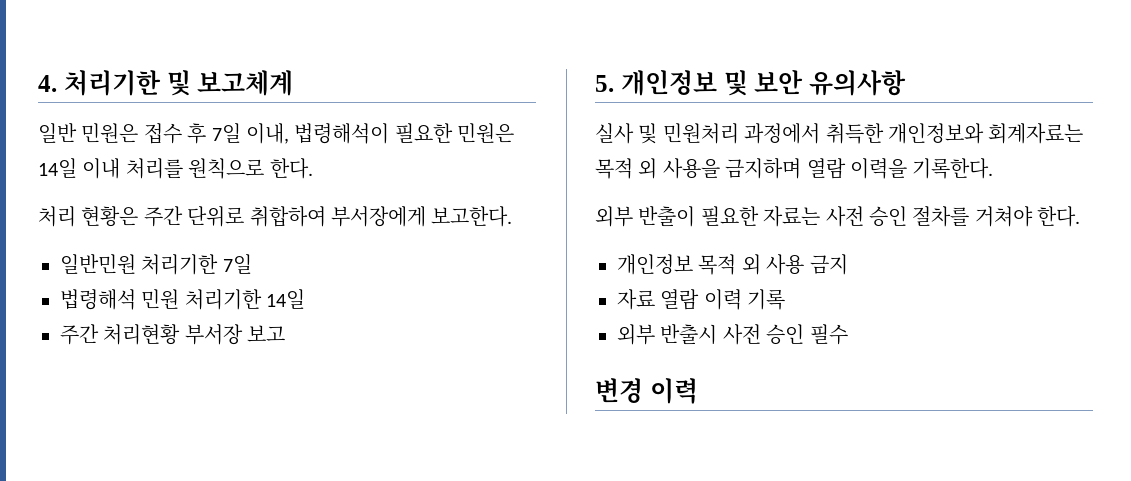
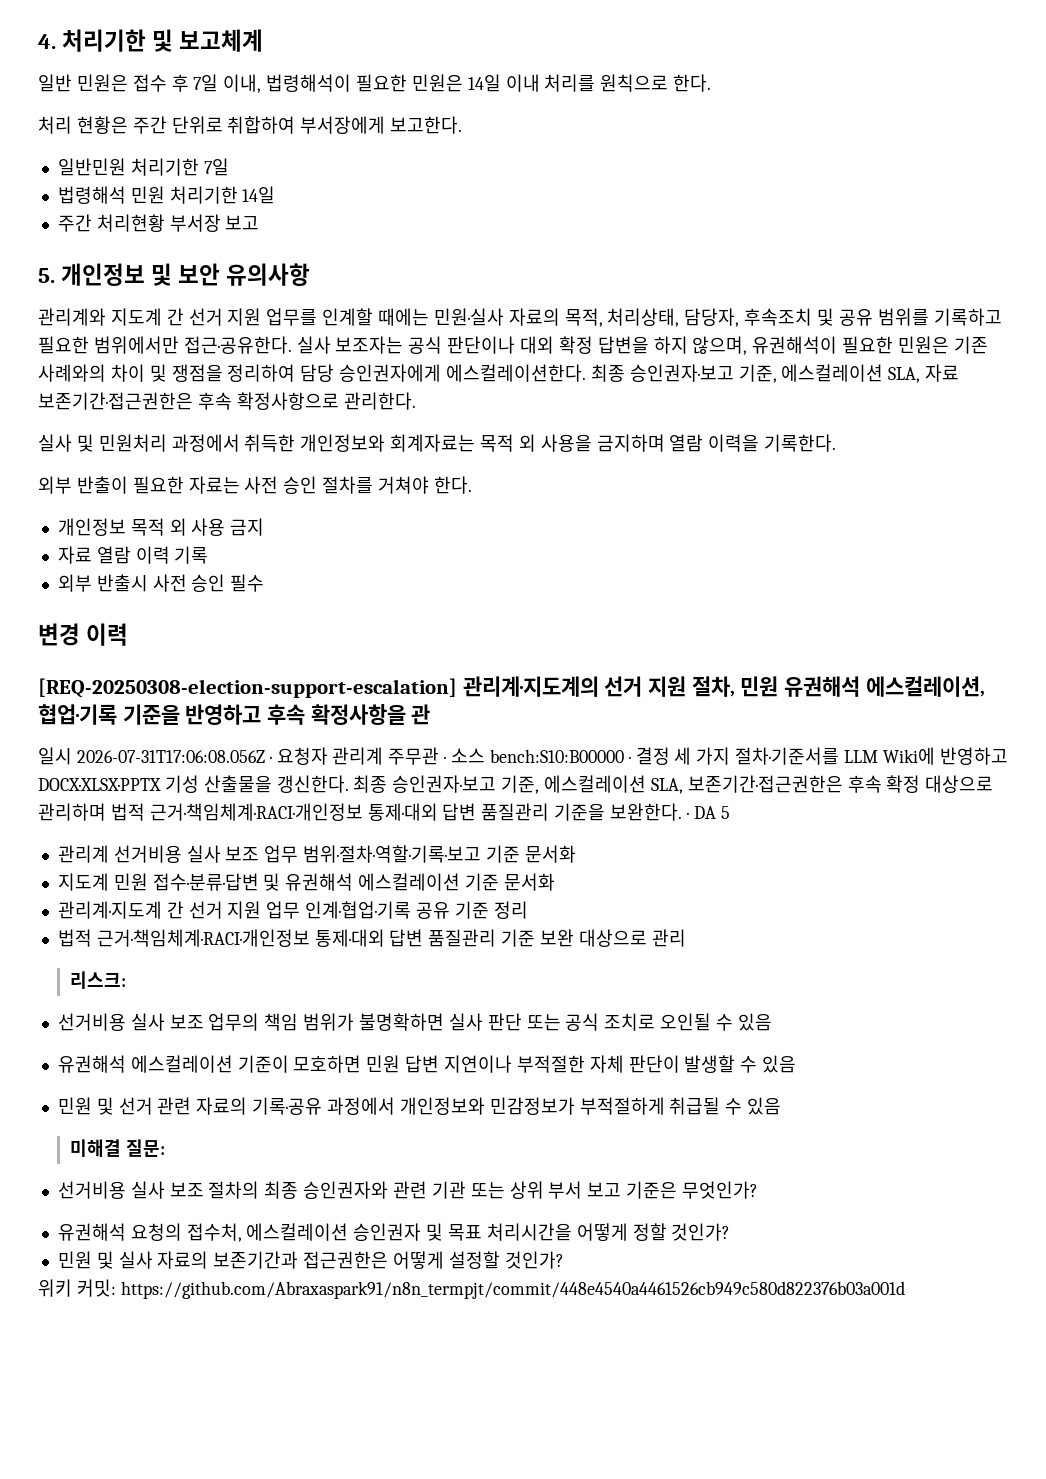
+ 관리계와 지도계 간 선거 지원 업무를 인계할 때에는 민원·실사 자료의 목적, 처리상태, 담당자, 후속조치 및 공유 범위를 기록하고 필요한 범위에서만 접근·공유한다. 실사 보조자는 공식 판단이나 대외 확정 답변을 하지 않으며, 유권해석이 필요한 민원은 기존 사례와의 차이 및 쟁점을 정리하여 담당 승인권자에게 에스컬레이션한다. 최종 승인권자·보고 기준, 에스컬레이션 SLA, 자료 보존기간·접근권한은 후속 확정사항으로 관리한다.
+ [REQ-20250308-election-support-escalation] 관리계·지도계의 선거 지원 절차, 민원 유권해석 에스컬레이션, 협업·기록 기준을 반영하고 후속 확정사항을 관
+ 일시 2026-07-31T17:06:08.056Z · 요청자 관리계 주무관 · 소스 bench:S10:B00000 · 결정 세 가지 절차·기준서를 LLM Wiki에 반영하고 DOCX·XLSX·PPTX 기성 산출물을 갱신한다. 최종 승인권자·보고 기준, 에스컬레이션 SLA, 보존기간·접근권한은 후속 확정 대상으로 관리하며 법적 근거·책임체계·RACI·개인정보 통제·대외 답변 품질관리 기준을 보완한다. · DA 5
+ 관리계 선거비용 실사 보조 업무 범위·절차·역할·기록·보고 기준 문서화
+ 지도계 민원 접수·분류·답변 및 유권해석 에스컬레이션 기준 문서화
+ 관리계·지도계 간 선거 지원 업무 인계·협업·기록 공유 기준 정리
+ 법적 근거·책임체계·RACI·개인정보 통제·대외 답변 품질관리 기준 보완 대상으로 관리
+ 리스크:
+ 선거비용 실사 보조 업무의 책임 범위가 불명확하면 실사 판단 또는 공식 조치로 오인될 수 있음
+ 유권해석 에스컬레이션 기준이 모호하면 민원 답변 지연이나 부적절한 자체 판단이 발생할 수 있음
+ 민원 및 선거 관련 자료의 기록·공유 과정에서 개인정보와 민감정보가 부적절하게 취급될 수 있음
+ 미해결 질문:
+ 선거비용 실사 보조 절차의 최종 승인권자와 관련 기관 또는 상위 부서 보고 기준은 무엇인가?
+ 유권해석 요청의 접수처, 에스컬레이션 승인권자 및 목표 처리시간을 어떻게 정할 것인가?
+ 민원 및 실사 자료의 보존기간과 접근권한은 어떻게 설정할 것인가?
+ 위키 커밋: https://github.com/Abraxaspark91/n8n_termpjt/commit/448e4540a4461526cb949c580d822376b03a001d

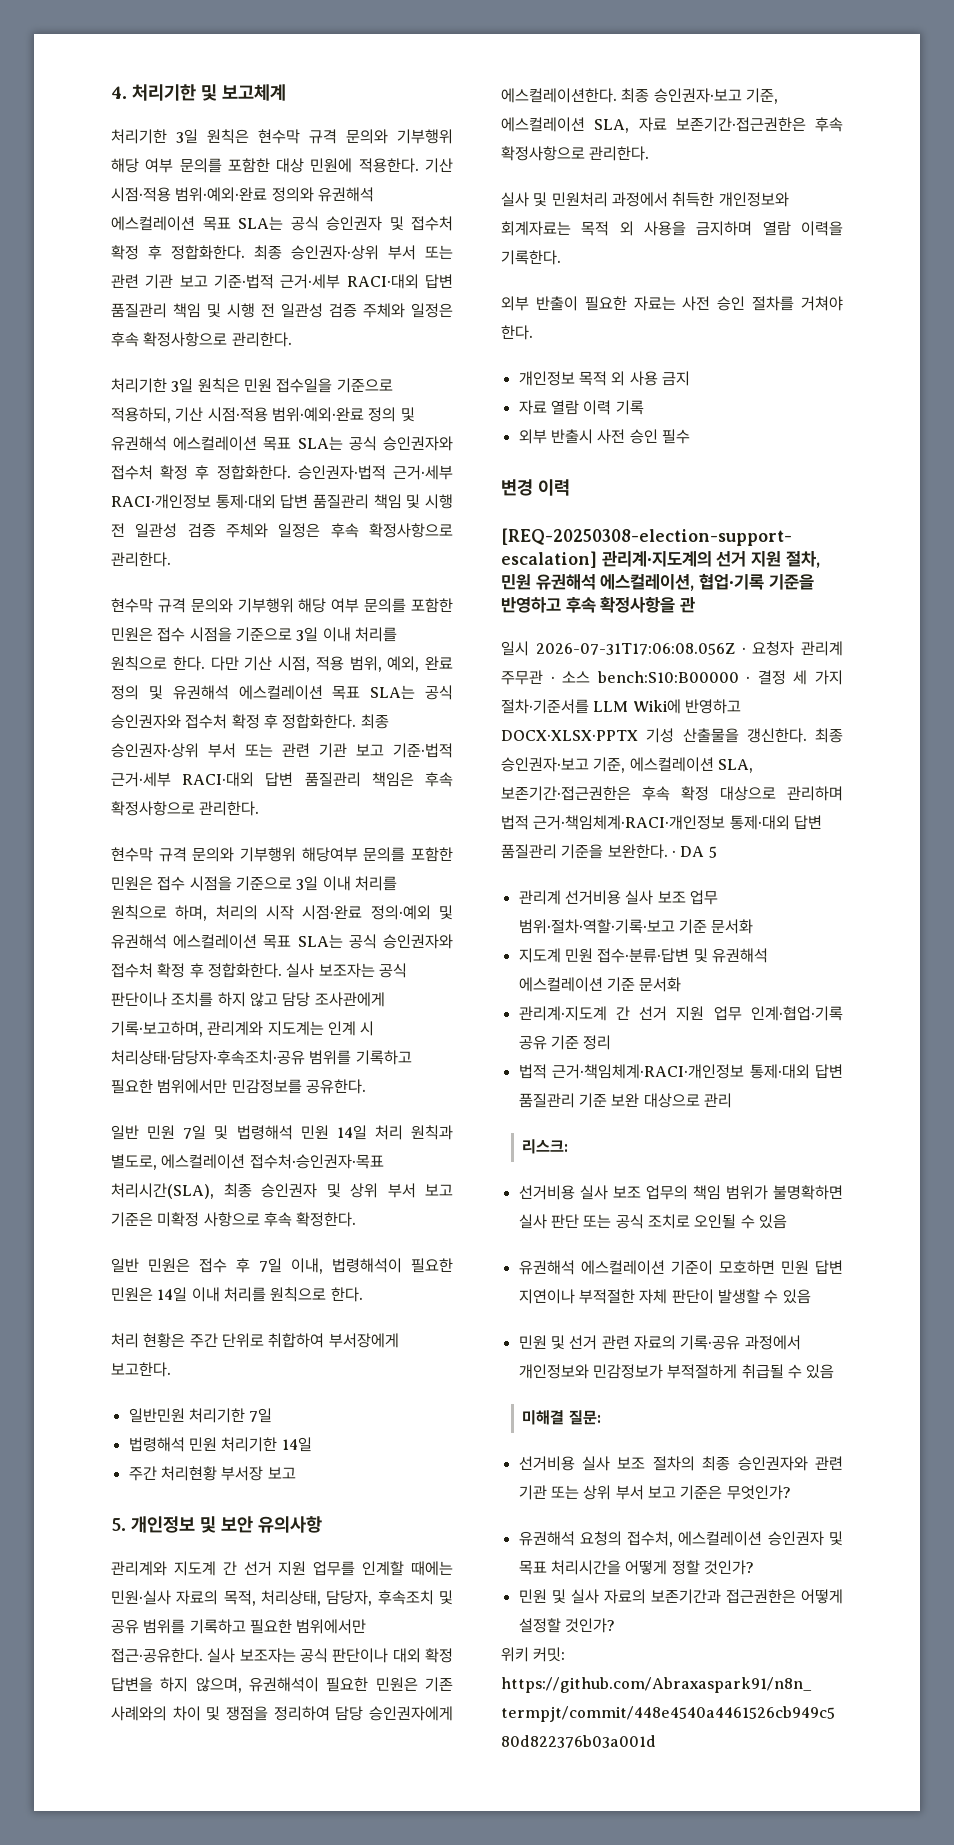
+ 처리기한 3일 원칙은 현수막 규격 문의와 기부행위 해당 여부 문의를 포함한 대상 민원에 적용한다. 기산 시점·적용 범위·예외·완료 정의와 유권해석 에스컬레이션 목표 SLA는 공식 승인권자 및 접수처 확정 후 정합화한다. 최종 승인권자·상위 부서 또는 관련 기관 보고 기준·법적 근거·세부 RACI·대외 답변 품질관리 책임 및 시행 전 일관성 검증 주체와 일정은 후속 확정사항으로 관리한다.
+ 처리기한 3일 원칙은 민원 접수일을 기준으로 적용하되, 기산 시점·적용 범위·예외·완료 정의 및 유권해석 에스컬레이션 목표 SLA는 공식 승인권자와 접수처 확정 후 정합화한다. 승인권자·법적 근거·세부 RACI·개인정보 통제·대외 답변 품질관리 책임 및 시행 전 일관성 검증 주체와 일정은 후속 확정사항으로 관리한다.
+ 현수막 규격 문의와 기부행위 해당 여부 문의를 포함한 민원은 접수 시점을 기준으로 3일 이내 처리를 원칙으로 한다. 다만 기산 시점, 적용 범위, 예외, 완료 정의 및 유권해석 에스컬레이션 목표 SLA는 공식 승인권자와 접수처 확정 후 정합화한다. 최종 승인권자·상위 부서 또는 관련 기관 보고 기준·법적 근거·세부 RACI·대외 답변 품질관리 책임은 후속 확정사항으로 관리한다.
+ 현수막 규격 문의와 기부행위 해당여부 문의를 포함한 민원은 접수 시점을 기준으로 3일 이내 처리를 원칙으로 하며, 처리의 시작 시점·완료 정의·예외 및 유권해석 에스컬레이션 목표 SLA는 공식 승인권자와 접수처 확정 후 정합화한다. 실사 보조자는 공식 판단이나 조치를 하지 않고 담당 조사관에게 기록·보고하며, 관리계와 지도계는 인계 시 처리상태·담당자·후속조치·공유 범위를 기록하고 필요한 범위에서만 민감정보를 공유한다.
+ 일반 민원 7일 및 법령해석 민원 14일 처리 원칙과 별도로, 에스컬레이션 접수처·승인권자·목표 처리시간(SLA), 최종 승인권자 및 상위 부서 보고 기준은 미확정 사항으로 후속 확정한다.

